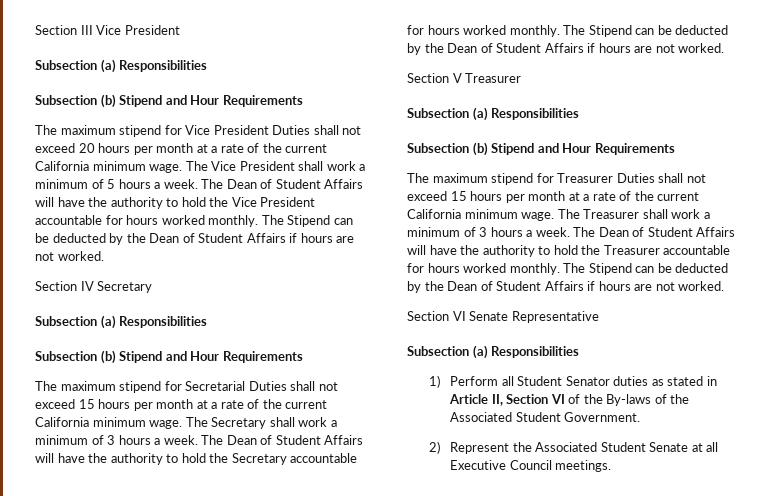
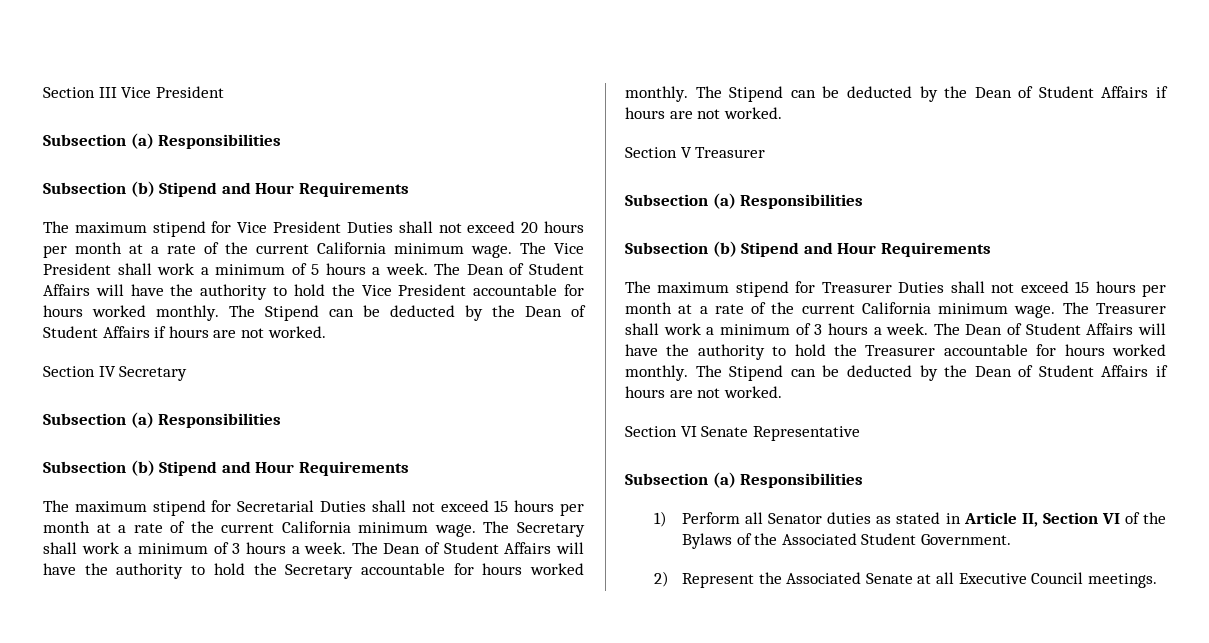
- 1) Perform all Student Senator duties as stated in Article II, Section VI of the By-laws of the Associated Student Government.
+ 1) Perform all Senator duties as stated in Article II, Section VI of the Bylaws of the Associated Student Government.
- 2) Represent the Associated Student Senate at all Executive Council meetings.
+ 2) Represent the Associated Senate at all Executive Council meetings.

